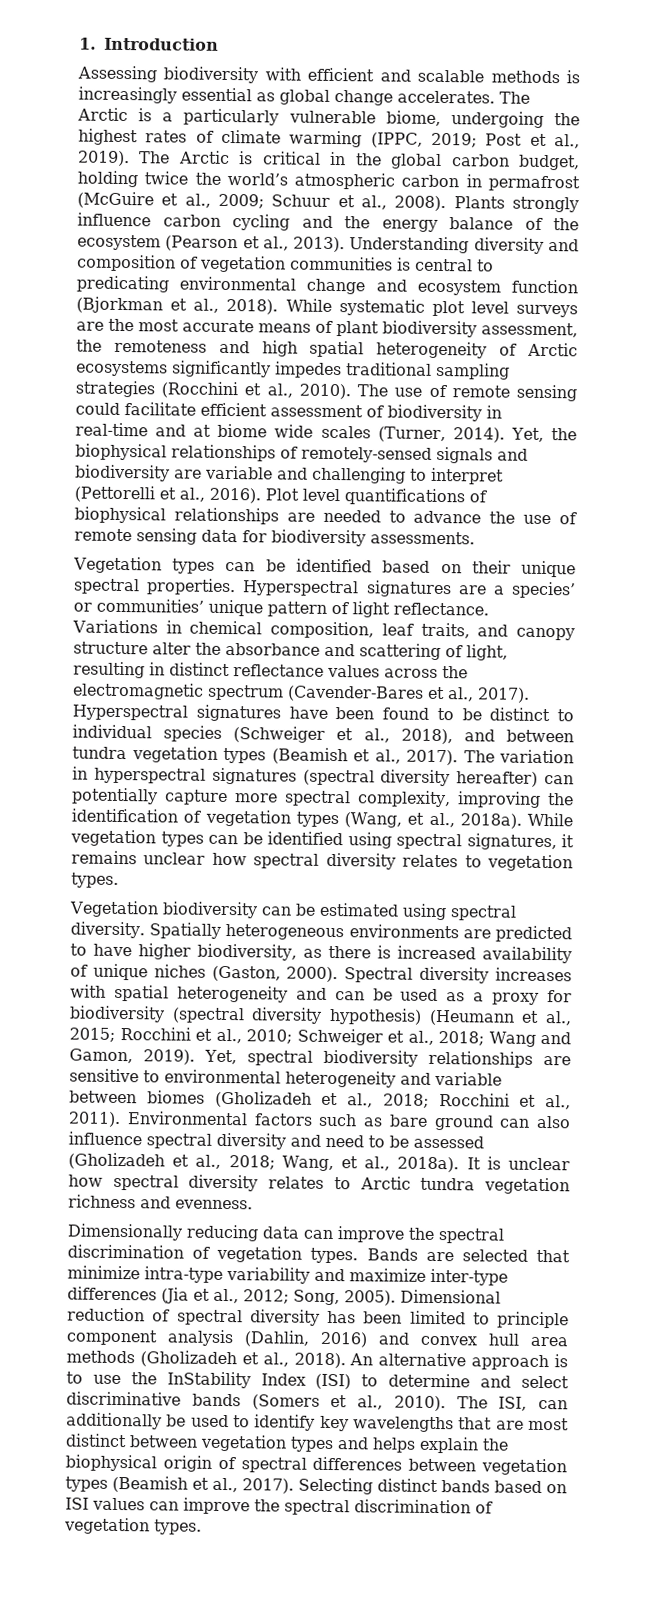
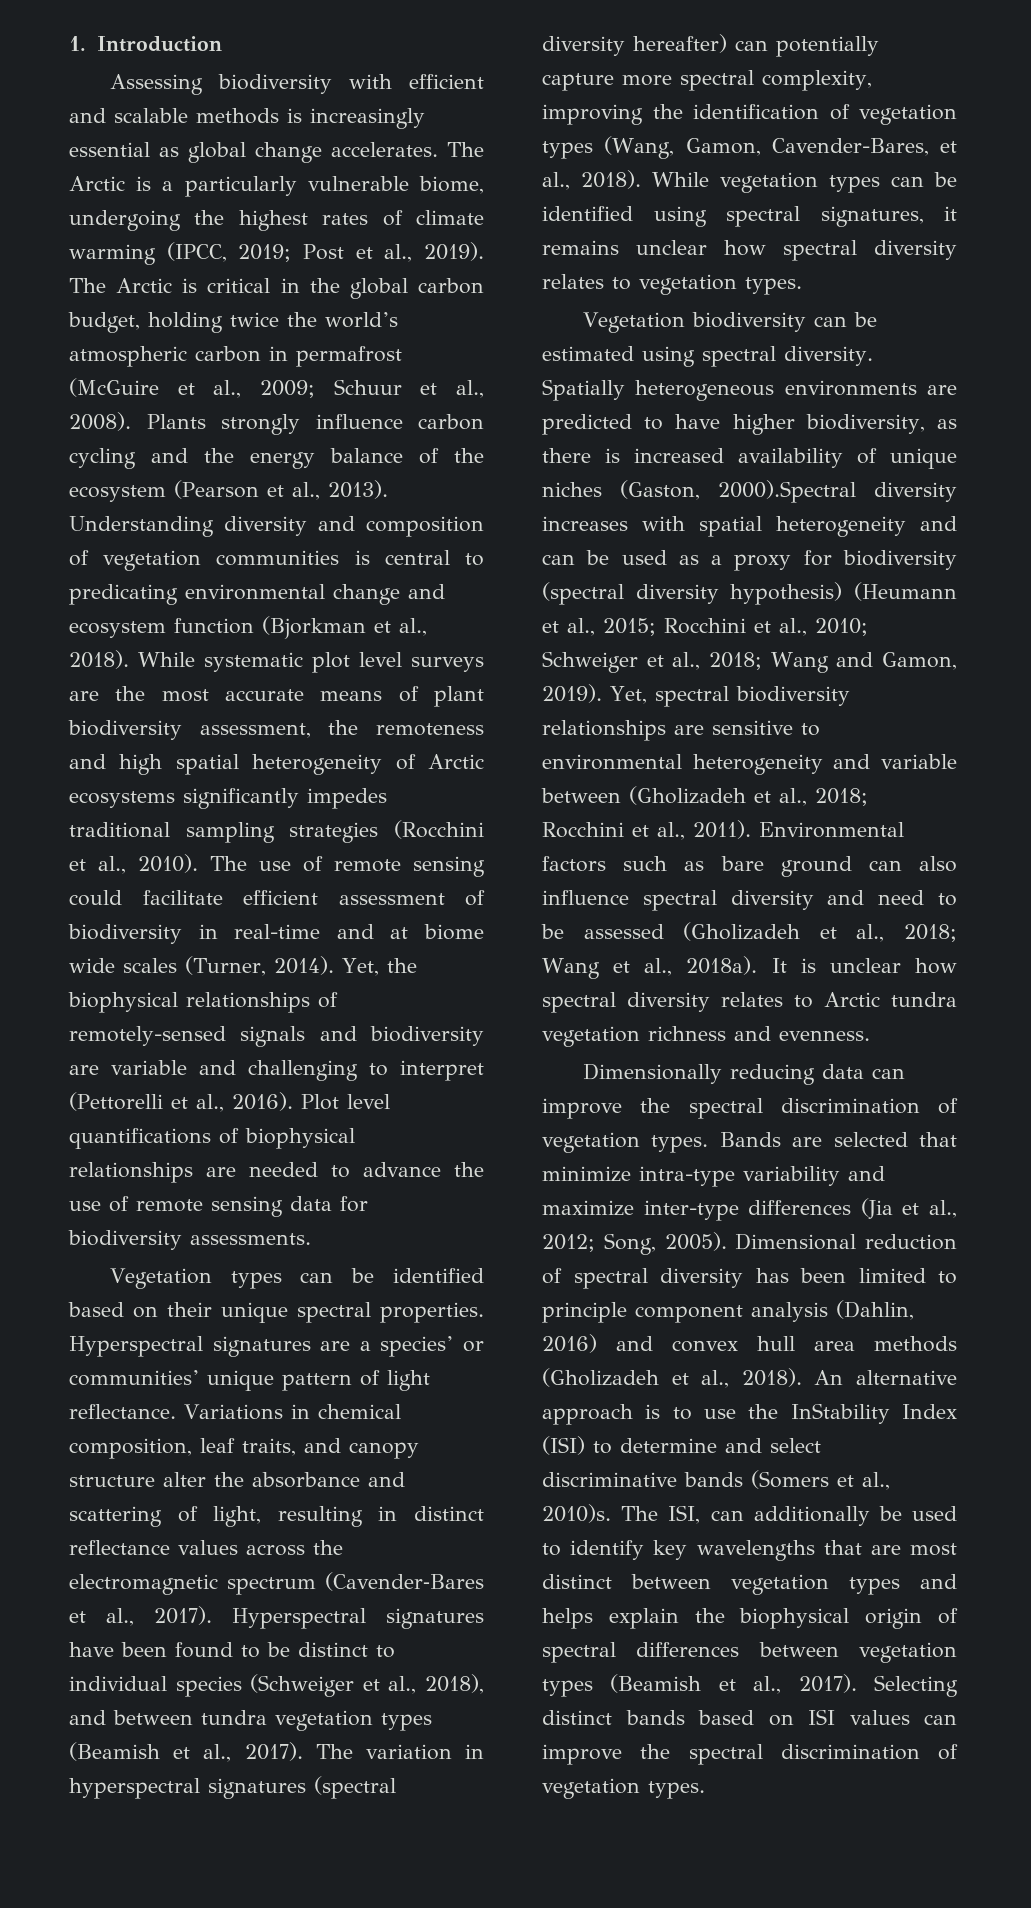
- The Arctic is a particularly vulnerable biome, undergoing the highest rates of climate warming (IPPC, 2019; Post et al., 2019).
+ The Arctic is a particularly vulnerable biome, undergoing the highest rates of climate warming (IPCC, 2019; Post et al., 2019).
- The variation in hyperspectral signatures (spectral diversity hereafter) can potentially capture more spectral complexity, improving the identification of vegetation types (Wang, et al., 2018a).
+ The variation in hyperspectral signatures (spectral diversity hereafter) can potentially capture more spectral complexity, improving the identification of vegetation types (Wang, Gamon, Cavender-Bares, et al., 2018).
- Spatially heterogeneous environments are predicted to have higher biodiversity, as there is increased availability of unique niches (Gaston, 2000). Spectral diversity increases with spatial heterogeneity and can be used as a proxy for biodiversity (spectral diversity hypothesis) (Heumann et al., 2015; Rocchini et al., 2010; Schweiger et al., 2018; Wang and Gamon, 2019).
+ Spatially heterogeneous environments are predicted to have higher biodiversity, as there is increased availability of unique niches (Gaston, 2000).Spectral diversity increases with spatial heterogeneity and can be used as a proxy for biodiversity (spectral diversity hypothesis) (Heumann et al., 2015; Rocchini et al., 2010; Schweiger et al., 2018; Wang and Gamon, 2019).
- Yet, spectral biodiversity relationships are sensitive to environmental heterogeneity and variable between biomes (Gholizadeh et al., 2018; Rocchini et al., 2011).
+ Yet, spectral biodiversity relationships are sensitive to environmental heterogeneity and variable between (Gholizadeh et al., 2018; Rocchini et al., 2011).
- Environmental factors such as bare ground can also influence spectral diversity and need to be assessed (Gholizadeh et al., 2018; Wang, et al., 2018a).
+ Environmental factors such as bare ground can also influence spectral diversity and need to be assessed (Gholizadeh et al., 2018; Wang et al., 2018a).
- An alternative approach is to use the InStability Index (ISI) to determine and select discriminative bands (Somers et al., 2010).
+ An alternative approach is to use the InStability Index (ISI) to determine and select discriminative bands (Somers et al., 2010)s.

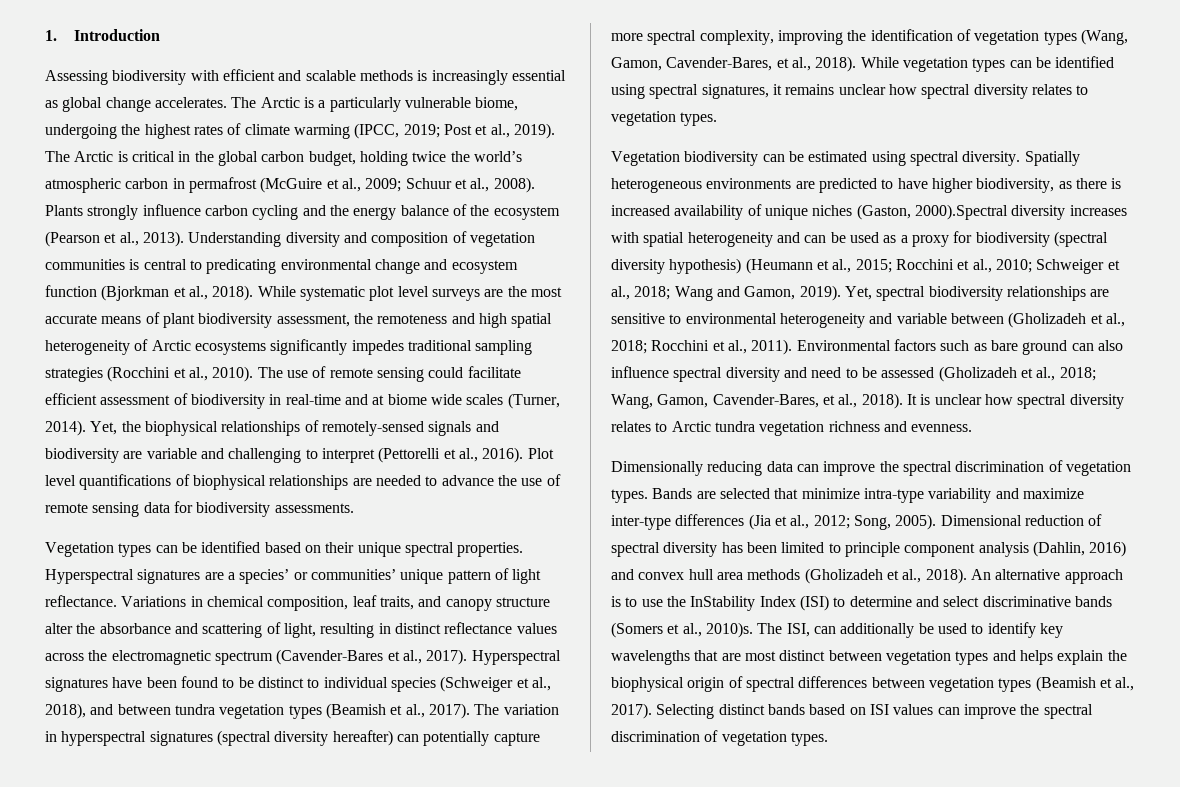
- Environmental factors such as bare ground can also influence spectral diversity and need to be assessed (Gholizadeh et al., 2018; Wang et al., 2018a).
+ Environmental factors such as bare ground can also influence spectral diversity and need to be assessed (Gholizadeh et al., 2018; Wang, Gamon, Cavender-Bares, et al., 2018).

